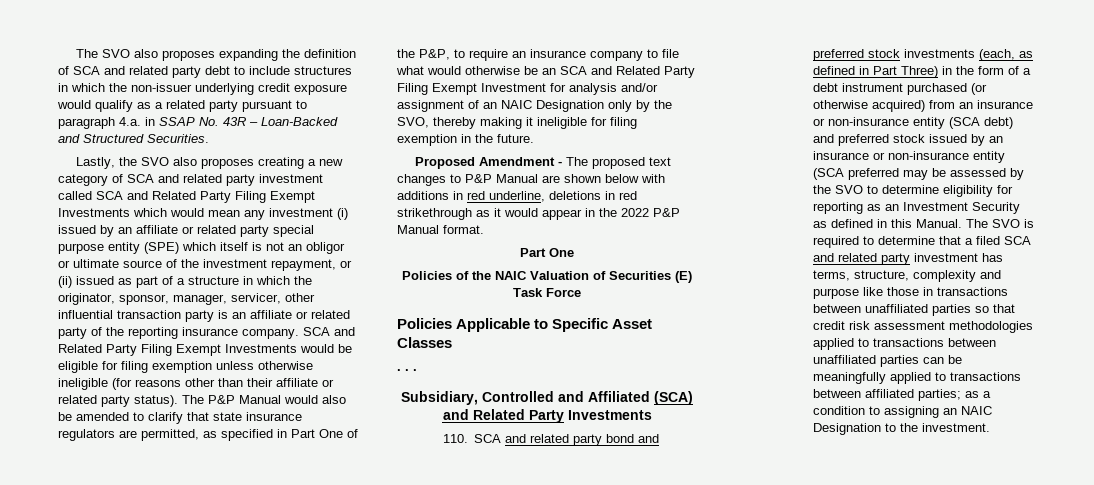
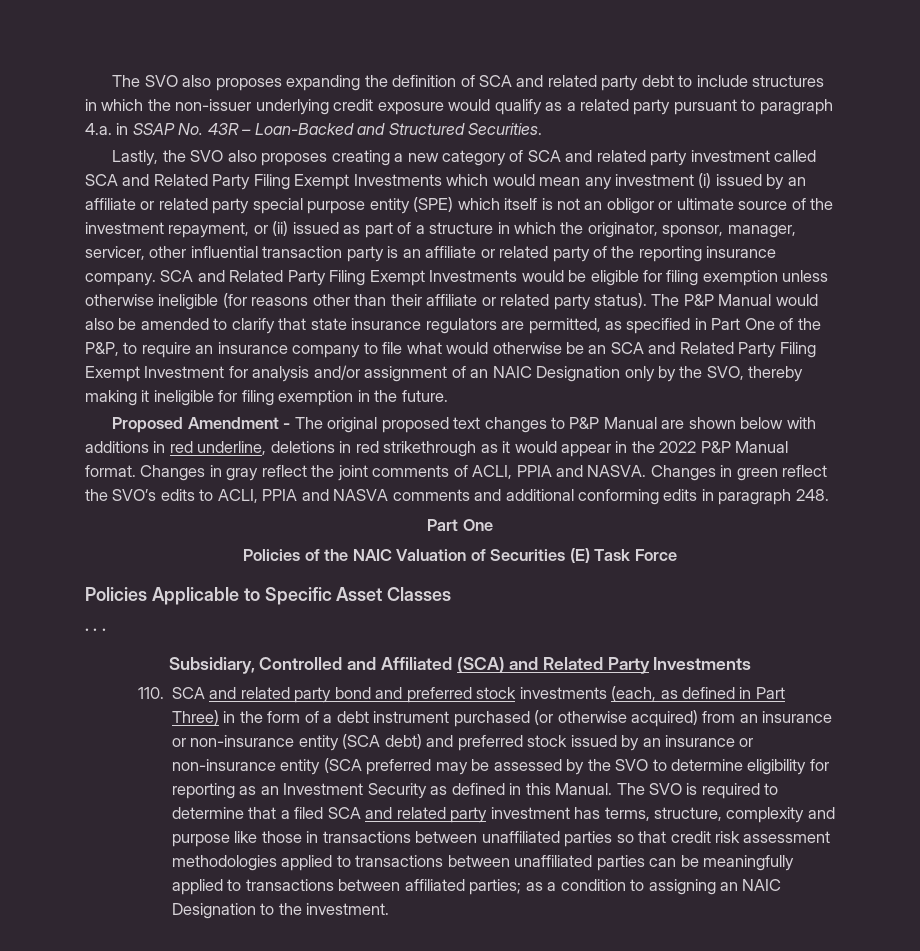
- Proposed Amendment - The proposed text changes to P&P Manual are shown below with additions in red underline, deletions in red strikethrough as it would appear in the 2022 P&P Manual format.
+ Proposed Amendment - The original proposed text changes to P&P Manual are shown below with additions in red underline, deletions in red strikethrough as it would appear in the 2022 P&P Manual format. Changes in gray reflect the joint comments of ACLI, PPIA and NASVA. Changes in green reflect the SVO’s edits to ACLI, PPIA and NASVA comments and additional conforming edits in paragraph 248.

